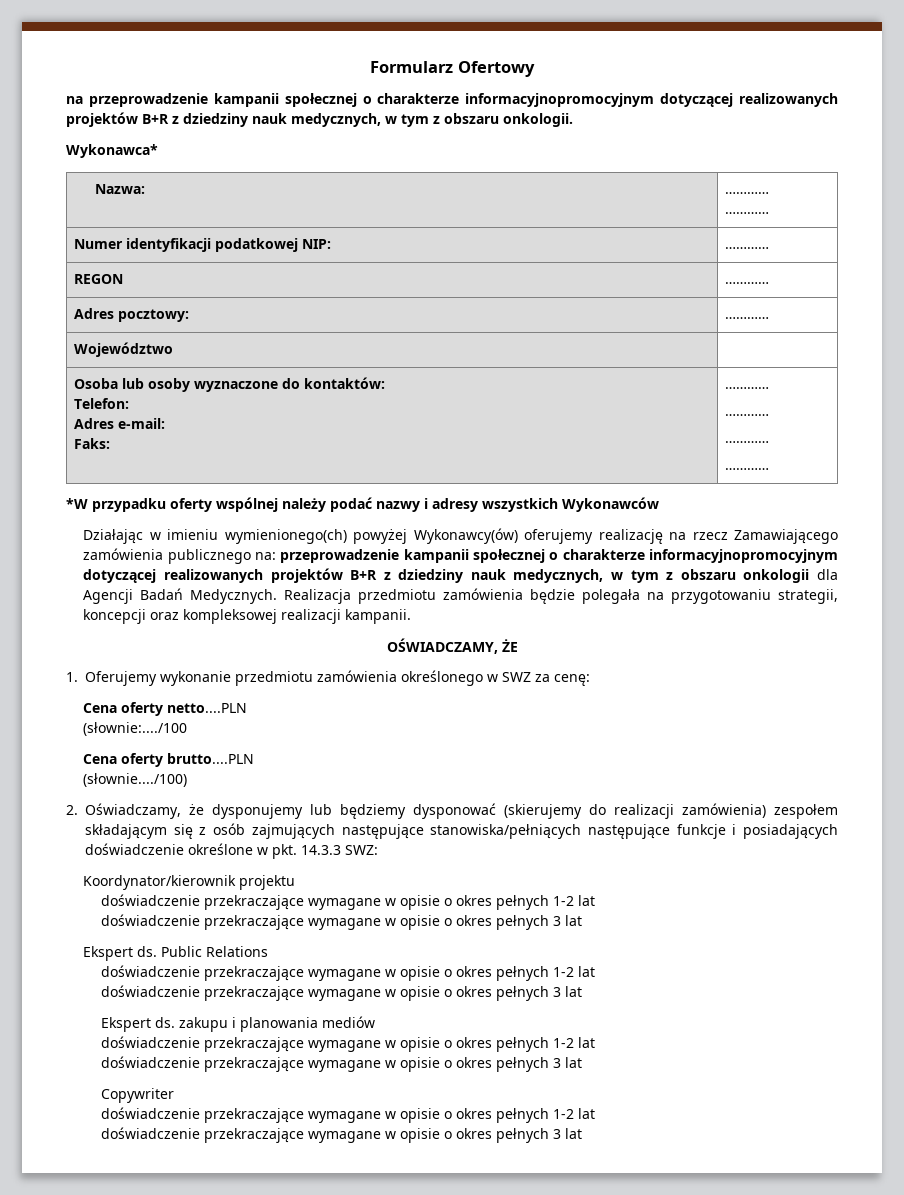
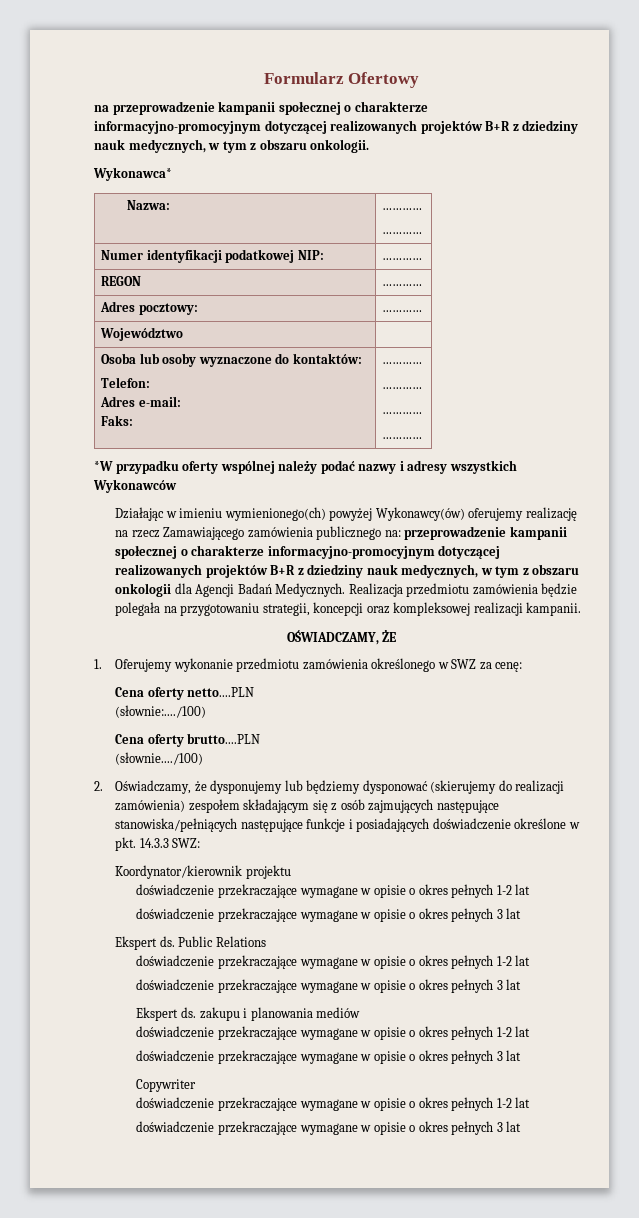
- na przeprowadzenie kampanii społecznej o charakterze informacyjnopromocyjnym dotyczącej realizowanych projektów B+R z dziedziny nauk medycznych, w tym z obszaru onkologii.
+ na przeprowadzenie kampanii społecznej o charakterze informacyjno-promocyjnym dotyczącej realizowanych projektów B+R z dziedziny nauk medycznych, w tym z obszaru onkologii.
- Działając w imieniu wymienionego(ch) powyżej Wykonawcy(ów) oferujemy realizację na rzecz Zamawiającego zamówienia publicznego na: przeprowadzenie kampanii społecznej o charakterze informacyjnopromocyjnym dotyczącej realizowanych projektów B+R z dziedziny nauk medycznych, w tym z obszaru onkologii dla Agencji Badań Medycznych.
+ Działając w imieniu wymienionego(ch) powyżej Wykonawcy(ów) oferujemy realizację na rzecz Zamawiającego zamówienia publicznego na: przeprowadzenie kampanii społecznej o charakterze informacyjno-promocyjnym dotyczącej realizowanych projektów B+R z dziedziny nauk medycznych, w tym z obszaru onkologii dla Agencji Badań Medycznych.
- (słownie:..../100
+ (słownie:..../100)

